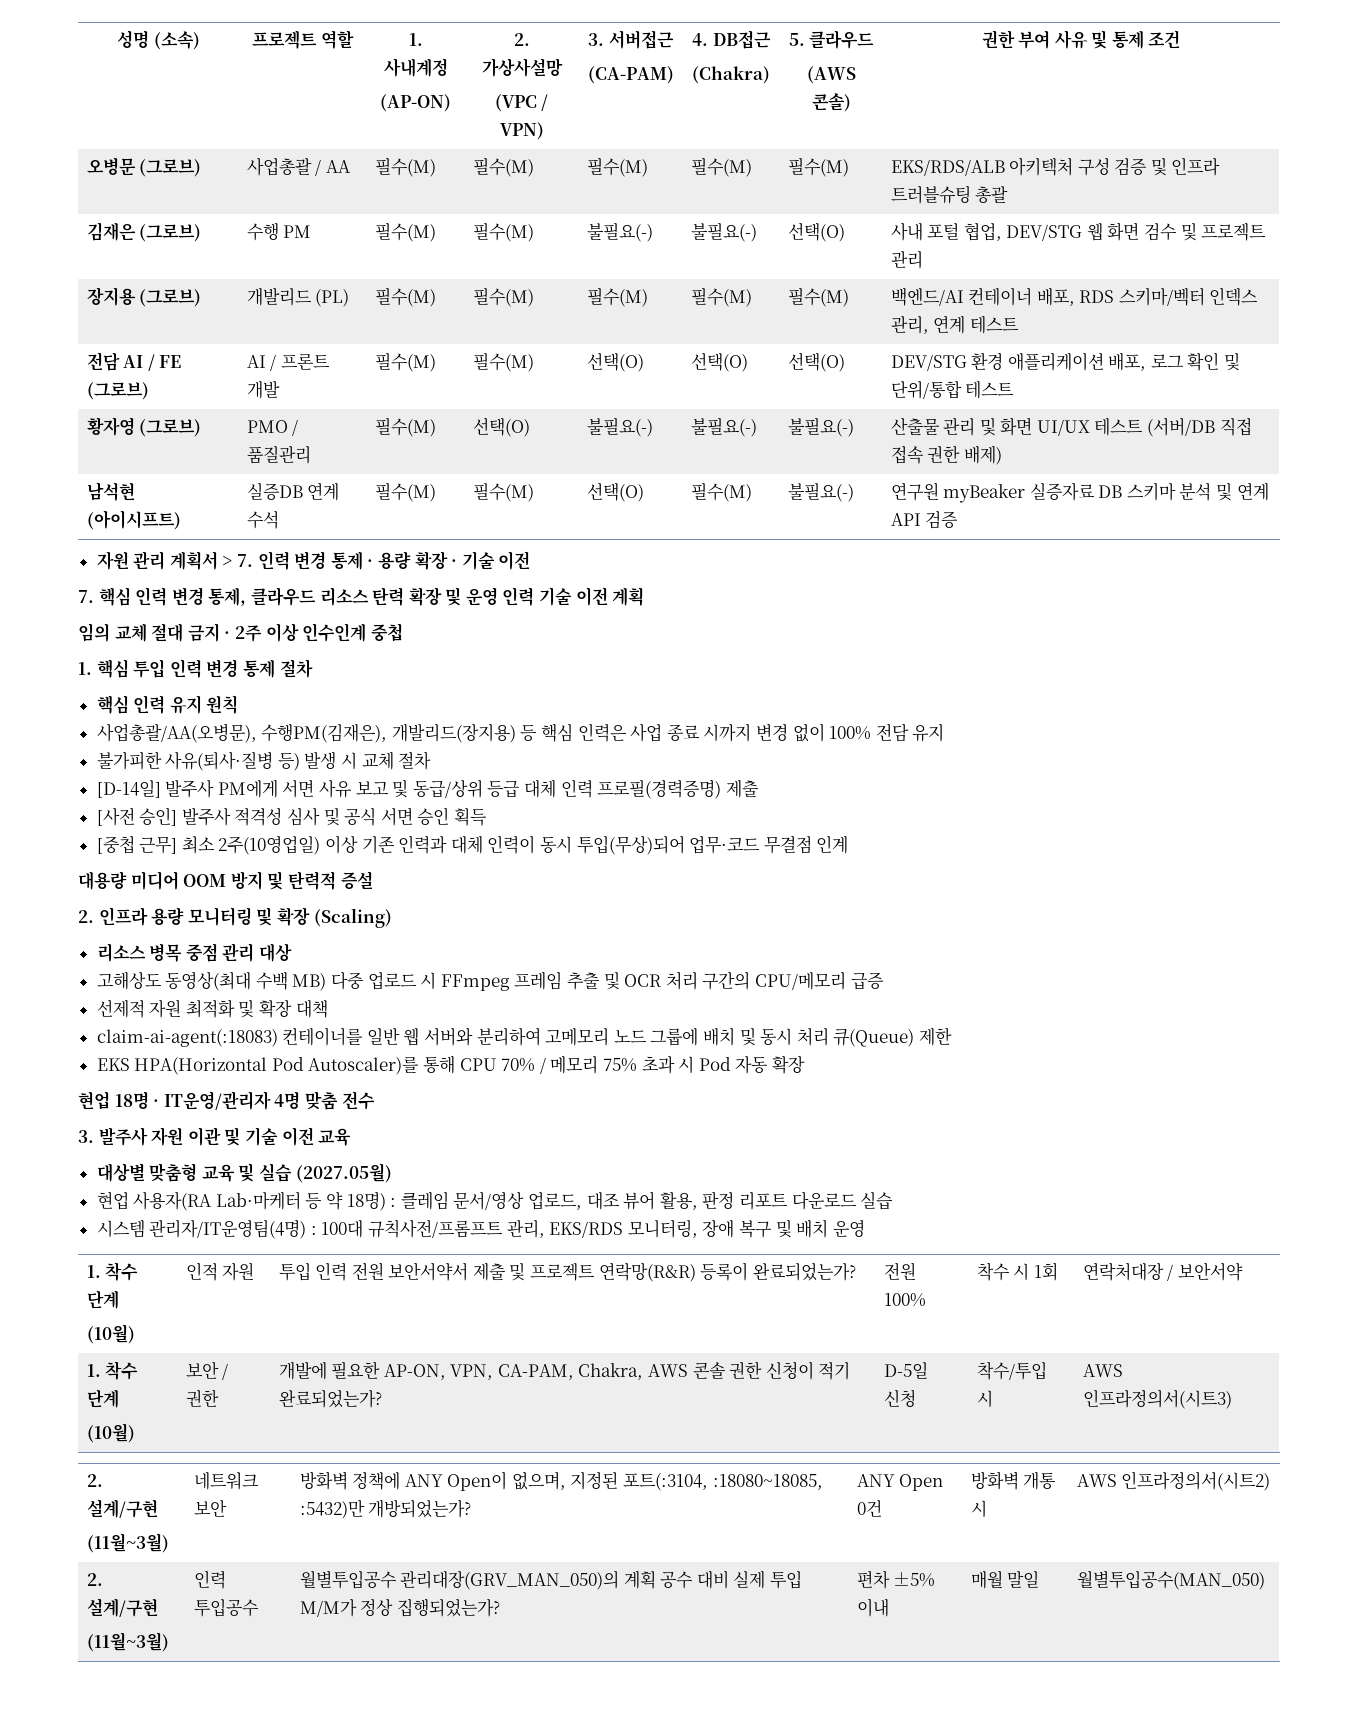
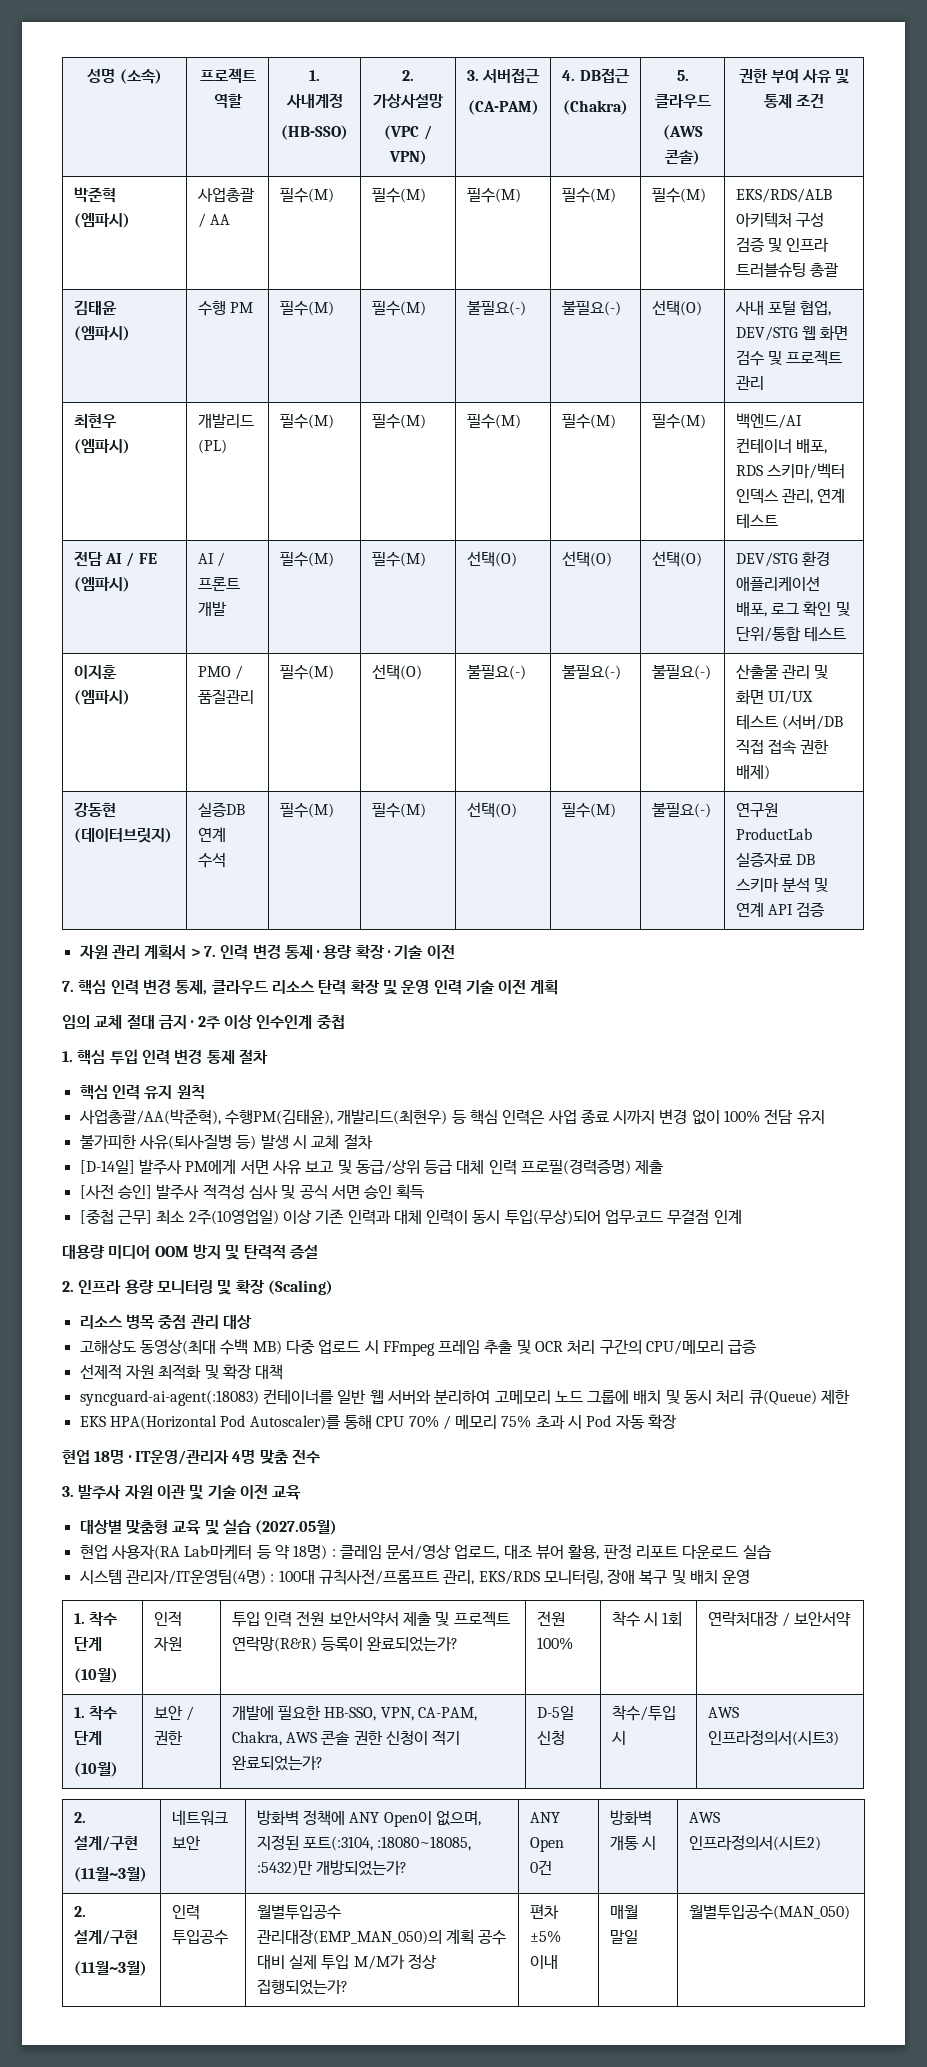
  성명 (소속) | 프로젝트 역할 | 1. 사내계정
- (AP-ON) | 2. 가상사설망
+ (HB-SSO) | 2. 가상사설망
- 오병문 (그로브) | 사업총괄 / AA | 필수(M) | 필수(M) | 필수(M) | 필수(M) | 필수(M) | EKS/RDS/ALB 아키텍처 구성 검증 및 인프라 트러블슈팅 총괄
+ 박준혁 (엠파시) | 사업총괄 / AA | 필수(M) | 필수(M) | 필수(M) | 필수(M) | 필수(M) | EKS/RDS/ALB 아키텍처 구성 검증 및 인프라 트러블슈팅 총괄
- 김재은 (그로브) | 수행 PM | 필수(M) | 필수(M) | 불필요(-) | 불필요(-) | 선택(O) | 사내 포털 협업, DEV/STG 웹 화면 검수 및 프로젝트 관리
+ 김태윤 (엠파시) | 수행 PM | 필수(M) | 필수(M) | 불필요(-) | 불필요(-) | 선택(O) | 사내 포털 협업, DEV/STG 웹 화면 검수 및 프로젝트 관리
- 장지용 (그로브) | 개발리드 (PL) | 필수(M) | 필수(M) | 필수(M) | 필수(M) | 필수(M) | 백엔드/AI 컨테이너 배포, RDS 스키마/벡터 인덱스 관리, 연계 테스트
+ 최현우 (엠파시) | 개발리드 (PL) | 필수(M) | 필수(M) | 필수(M) | 필수(M) | 필수(M) | 백엔드/AI 컨테이너 배포, RDS 스키마/벡터 인덱스 관리, 연계 테스트
- 전담 AI / FE (그로브) | AI / 프론트 개발 | 필수(M) | 필수(M) | 선택(O) | 선택(O) | 선택(O) | DEV/STG 환경 애플리케이션 배포, 로그 확인 및 단위/통합 테스트
+ 전담 AI / FE (엠파시) | AI / 프론트 개발 | 필수(M) | 필수(M) | 선택(O) | 선택(O) | 선택(O) | DEV/STG 환경 애플리케이션 배포, 로그 확인 및 단위/통합 테스트
- 황자영 (그로브) | PMO / 품질관리 | 필수(M) | 선택(O) | 불필요(-) | 불필요(-) | 불필요(-) | 산출물 관리 및 화면 UI/UX 테스트 (서버/DB 직접 접속 권한 배제)
+ 이지훈 (엠파시) | PMO / 품질관리 | 필수(M) | 선택(O) | 불필요(-) | 불필요(-) | 불필요(-) | 산출물 관리 및 화면 UI/UX 테스트 (서버/DB 직접 접속 권한 배제)
- 남석현 (아이시프트) | 실증DB 연계 수석 | 필수(M) | 필수(M) | 선택(O) | 필수(M) | 불필요(-) | 연구원 myBeaker 실증자료 DB 스키마 분석 및 연계 API 검증
+ 강동현 (데이터브릿지) | 실증DB 연계 수석 | 필수(M) | 필수(M) | 선택(O) | 필수(M) | 불필요(-) | 연구원 ProductLab 실증자료 DB 스키마 분석 및 연계 API 검증
- 사업총괄/AA(오병문), 수행PM(김재은), 개발리드(장지용) 등 핵심 인력은 사업 종료 시까지 변경 없이 100% 전담 유지
+ 사업총괄/AA(박준혁), 수행PM(김태윤), 개발리드(최현우) 등 핵심 인력은 사업 종료 시까지 변경 없이 100% 전담 유지
- claim-ai-agent(:18083) 컨테이너를 일반 웹 서버와 분리하여 고메모리 노드 그룹에 배치 및 동시 처리 큐(Queue) 제한
+ syncguard-ai-agent(:18083) 컨테이너를 일반 웹 서버와 분리하여 고메모리 노드 그룹에 배치 및 동시 처리 큐(Queue) 제한
  100대 규칙사전/프롬프트 관리, EKS/RDS 모니터링, 장애 복구 및 배치 운영
  1. 착수 단계
  (10월) | 인적 자원 | 투입 인력 전원 보안서약서 제출 및 프로젝트 연락망(R&R) 등록이 완료되었는가? | 전원 100% | 착수 시 1회 | 연락처대장 / 보안서약
  1. 착수 단계
- (10월) | 보안 / 권한 | 개발에 필요한 AP-ON, VPN, CA-PAM, Chakra, AWS 콘솔 권한 신청이 적기 완료되었는가? | D-5일 신청 | 착수/투입 시 | AWS 인프라정의서(시트3)
+ (10월) | 보안 / 권한 | 개발에 필요한 HB-SSO, VPN, CA-PAM, Chakra, AWS 콘솔 권한 신청이 적기 완료되었는가? | D-5일 신청 | 착수/투입 시 | AWS 인프라정의서(시트3)
  2. 설계/구현
  (11월~3월) | 네트워크 보안 | 방화벽 정책에 ANY Open이 없으며, 지정된 포트(:3104, :18080~18085, :5432)만 개방되었는가? | ANY Open 0건 | 방화벽 개통 시 | AWS 인프라정의서(시트2)
  2. 설계/구현
- (11월~3월) | 인력 투입공수 | 월별투입공수 관리대장(GRV_MAN_050)의 계획 공수 대비 실제 투입 M/M가 정상 집행되었는가? | 편차 ±5% 이내 | 매월 말일 | 월별투입공수(MAN_050)
+ (11월~3월) | 인력 투입공수 | 월별투입공수 관리대장(EMP_MAN_050)의 계획 공수 대비 실제 투입 M/M가 정상 집행되었는가? | 편차 ±5% 이내 | 매월 말일 | 월별투입공수(MAN_050)

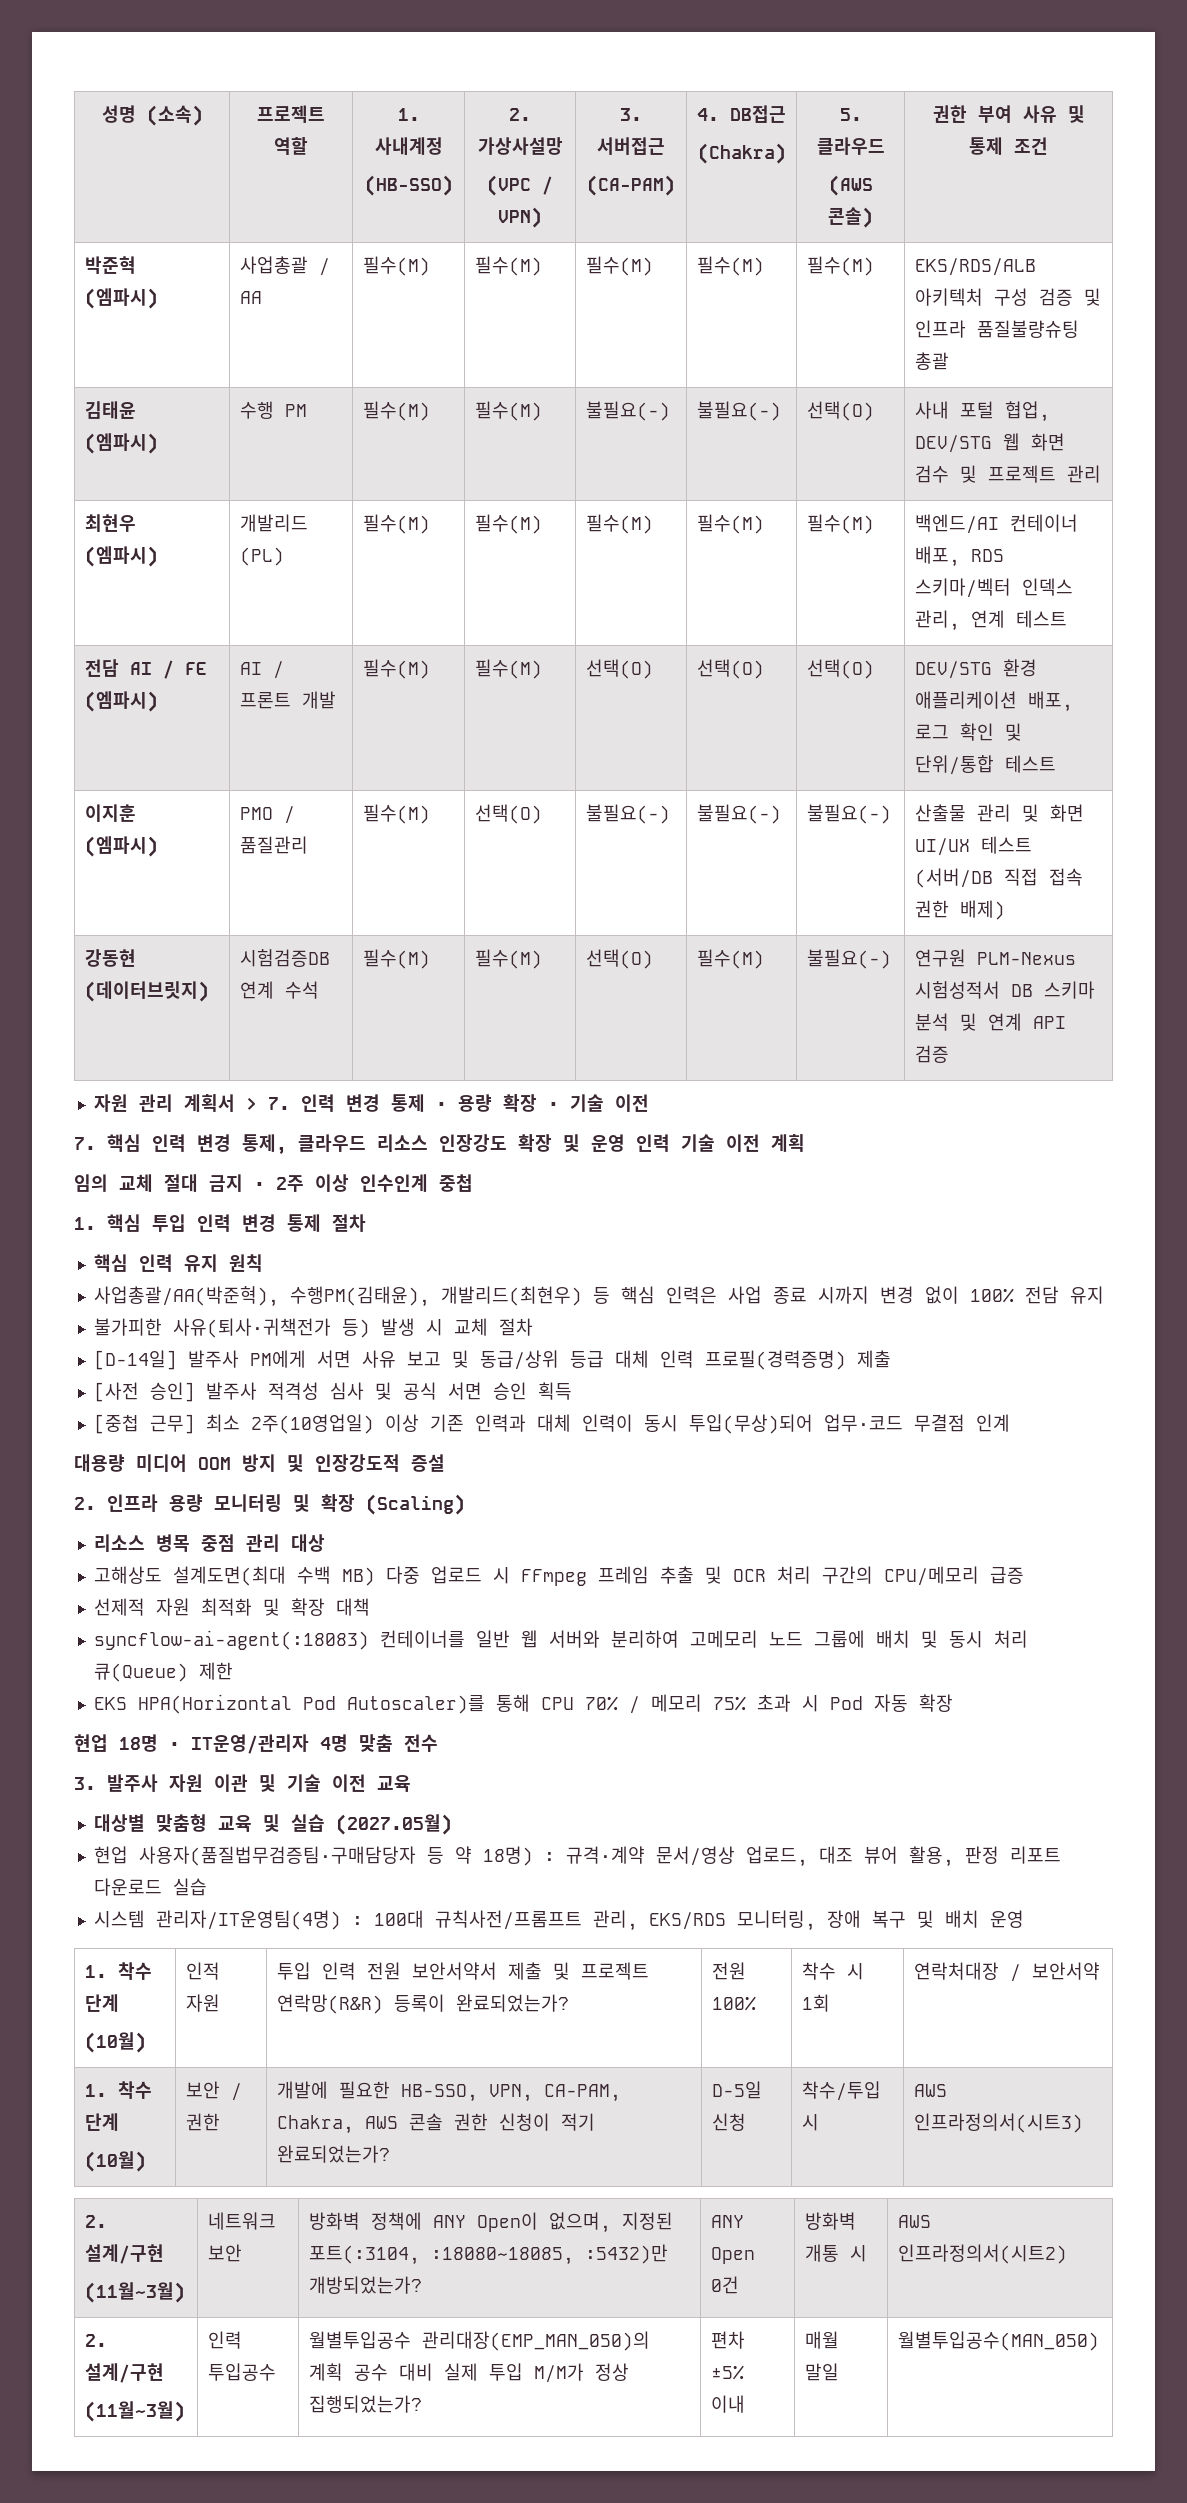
- 박준혁 (엠파시) | 사업총괄 / AA | 필수(M) | 필수(M) | 필수(M) | 필수(M) | 필수(M) | EKS/RDS/ALB 아키텍처 구성 검증 및 인프라 트러블슈팅 총괄
+ 박준혁 (엠파시) | 사업총괄 / AA | 필수(M) | 필수(M) | 필수(M) | 필수(M) | 필수(M) | EKS/RDS/ALB 아키텍처 구성 검증 및 인프라 품질불량슈팅 총괄
- 강동현 (데이터브릿지) | 실증DB 연계 수석 | 필수(M) | 필수(M) | 선택(O) | 필수(M) | 불필요(-) | 연구원 ProductLab 실증자료 DB 스키마 분석 및 연계 API 검증
+ 강동현 (데이터브릿지) | 시험검증DB 연계 수석 | 필수(M) | 필수(M) | 선택(O) | 필수(M) | 불필요(-) | 연구원 PLM-Nexus 시험성적서 DB 스키마 분석 및 연계 API 검증
- 7. 핵심 인력 변경 통제, 클라우드 리소스 탄력 확장 및 운영 인력 기술 이전 계획
+ 7. 핵심 인력 변경 통제, 클라우드 리소스 인장강도 확장 및 운영 인력 기술 이전 계획
- 불가피한 사유(퇴사·질병 등) 발생 시 교체 절차
+ 불가피한 사유(퇴사·귀책전가 등) 발생 시 교체 절차
- 대용량 미디어 OOM 방지 및 탄력적 증설
+ 대용량 미디어 OOM 방지 및 인장강도적 증설
- 고해상도 동영상(최대 수백 MB) 다중 업로드 시 FFmpeg 프레임 추출 및 OCR 처리 구간의 CPU/메모리 급증
+ 고해상도 설계도면(최대 수백 MB) 다중 업로드 시 FFmpeg 프레임 추출 및 OCR 처리 구간의 CPU/메모리 급증
- syncguard-ai-agent(:18083) 컨테이너를 일반 웹 서버와 분리하여 고메모리 노드 그룹에 배치 및 동시 처리 큐(Queue) 제한
+ syncflow-ai-agent(:18083) 컨테이너를 일반 웹 서버와 분리하여 고메모리 노드 그룹에 배치 및 동시 처리 큐(Queue) 제한
- 현업 사용자(RA Lab·마케터 등 약 18명) : 클레임 문서/영상 업로드, 대조 뷰어 활용, 판정 리포트 다운로드 실습
+ 현업 사용자(품질법무검증팀·구매담당자 등 약 18명) : 규격·계약 문서/영상 업로드, 대조 뷰어 활용, 판정 리포트 다운로드 실습

